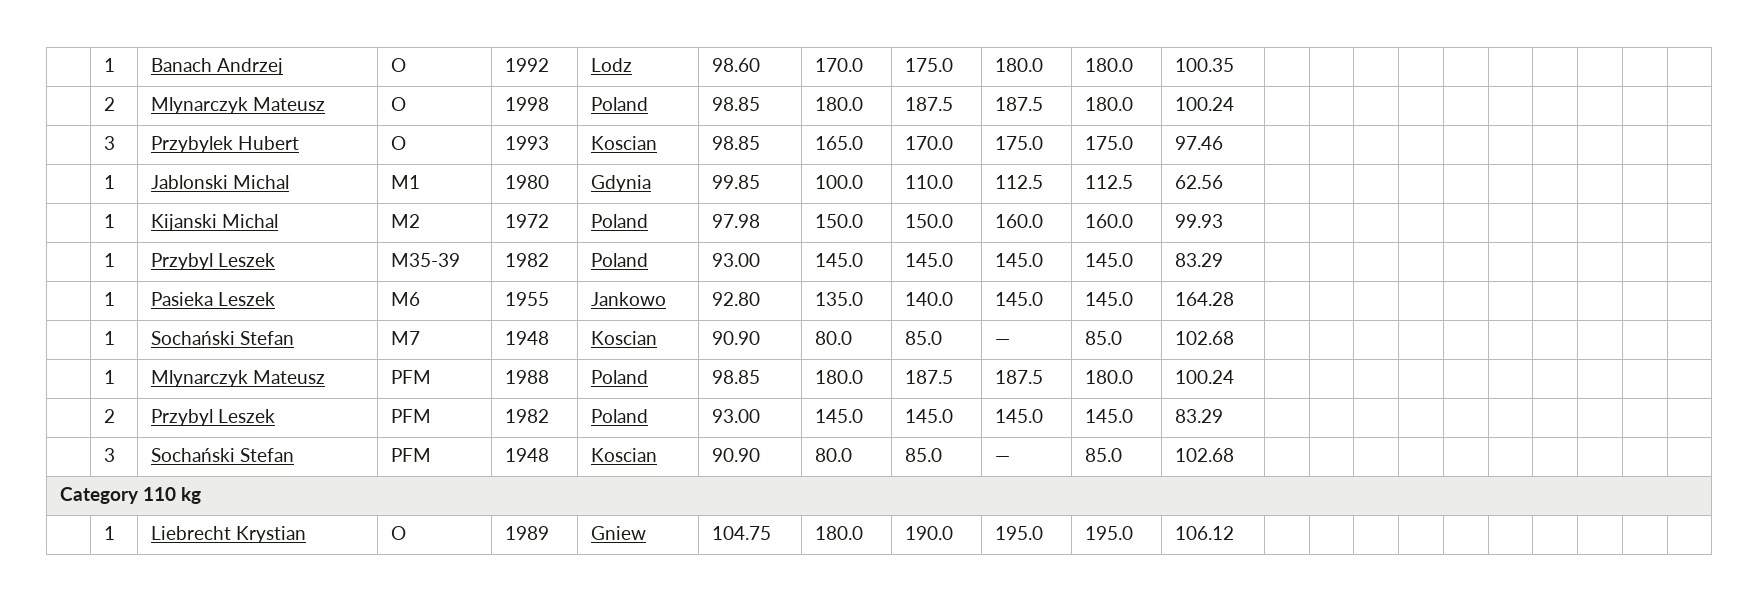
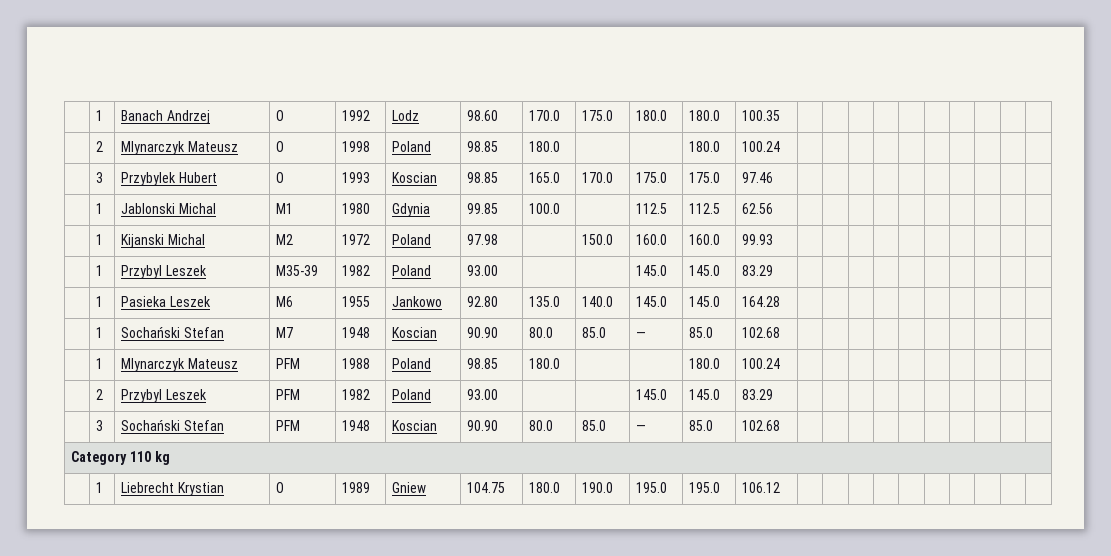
- | 2 | Mlynarczyk Mateusz | O | 1998 | Poland | 98.85 | 180.0 | 187.5 | 187.5 | 180.0 | 100.24 | | | | | | | | | |
+ | 2 | Mlynarczyk Mateusz | O | 1998 | Poland | 98.85 | 180.0 | | | 180.0 | 100.24 | | | | | | | | | |
- | 1 | Jablonski Michal | M1 | 1980 | Gdynia | 99.85 | 100.0 | 110.0 | 112.5 | 112.5 | 62.56 | | | | | | | | | |
+ | 1 | Jablonski Michal | M1 | 1980 | Gdynia | 99.85 | 100.0 | | 112.5 | 112.5 | 62.56 | | | | | | | | | |
- | 1 | Kijanski Michal | M2 | 1972 | Poland | 97.98 | 150.0 | 150.0 | 160.0 | 160.0 | 99.93 | | | | | | | | | |
+ | 1 | Kijanski Michal | M2 | 1972 | Poland | 97.98 | | 150.0 | 160.0 | 160.0 | 99.93 | | | | | | | | | |
- | 1 | Przybyl Leszek | M35-39 | 1982 | Poland | 93.00 | 145.0 | 145.0 | 145.0 | 145.0 | 83.29 | | | | | | | | | |
+ | 1 | Przybyl Leszek | M35-39 | 1982 | Poland | 93.00 | | | 145.0 | 145.0 | 83.29 | | | | | | | | | |
- | 1 | Mlynarczyk Mateusz | PFM | 1988 | Poland | 98.85 | 180.0 | 187.5 | 187.5 | 180.0 | 100.24 | | | | | | | | | |
+ | 1 | Mlynarczyk Mateusz | PFM | 1988 | Poland | 98.85 | 180.0 | | | 180.0 | 100.24 | | | | | | | | | |
- | 2 | Przybyl Leszek | PFM | 1982 | Poland | 93.00 | 145.0 | 145.0 | 145.0 | 145.0 | 83.29 | | | | | | | | | |
+ | 2 | Przybyl Leszek | PFM | 1982 | Poland | 93.00 | | | 145.0 | 145.0 | 83.29 | | | | | | | | | |

